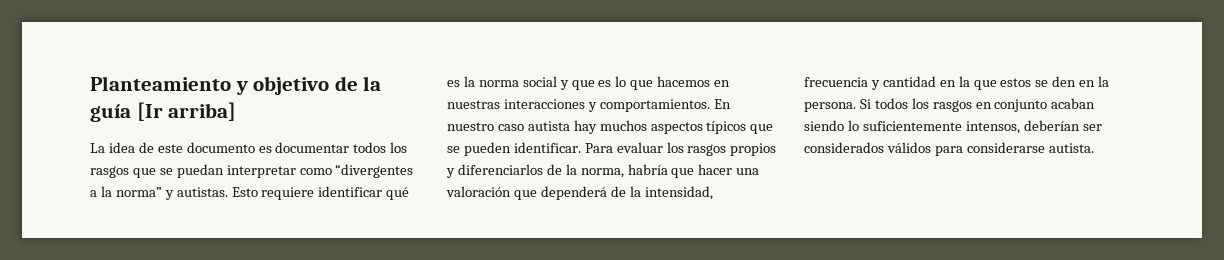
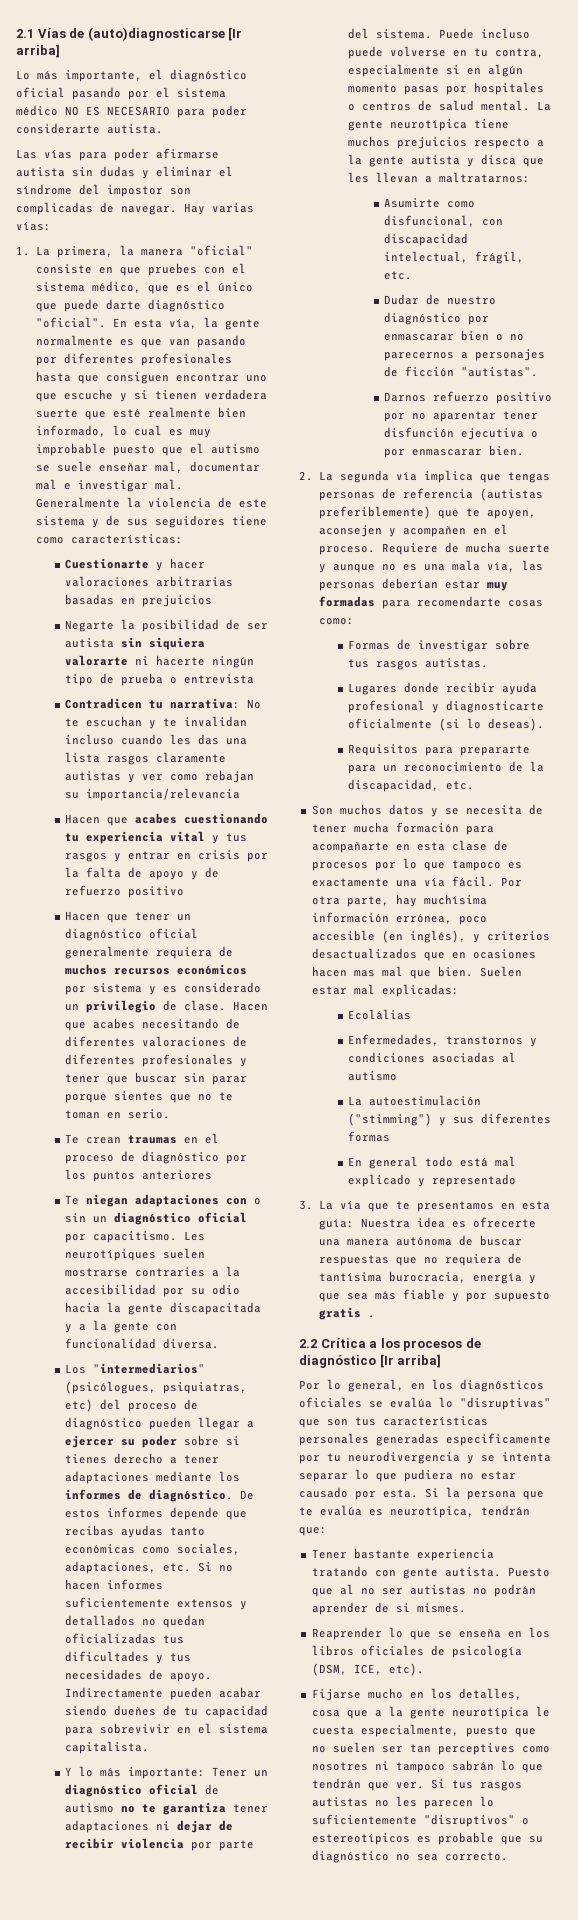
- Planteamiento y objetivo de la guía [Ir arriba]
- La idea de este documento es documentar todos los rasgos que se puedan interpretar como “divergentes a la norma” y autistas. Esto requiere identificar qué es la norma social y que es lo que hacemos en nuestras interacciones y comportamientos. En nuestro caso autista hay muchos aspectos típicos que se pueden identificar. Para evaluar los rasgos propios y diferenciarlos de la norma, habría que hacer una valoración que dependerá de la intensidad, frecuencia y cantidad en la que estos se den en la persona. Si todos los rasgos en conjunto acaban siendo lo suficientemente intensos, deberían ser considerados válidos para considerarse autista.
+ 2.1 Vías de (auto)diagnosticarse [Ir arriba]
+ Lo más importante, el diagnóstico oficial pasando por el sistema médico NO ES NECESARIO para poder considerarte autista.
+ Las vías para poder afirmarse autista sin dudas y eliminar el síndrome del impostor son complicadas de navegar. Hay varias vías:
+ 1. La primera, la manera "oficial" consiste en que pruebes con el sistema médico, que es el único que puede darte diagnóstico "oficial". En esta vía, la gente normalmente es que van pasando por diferentes profesionales hasta que consiguen encontrar uno que escuche y si tienen verdadera suerte que esté realmente bien informado, lo cual es muy improbable puesto que el autismo se suele enseñar mal, documentar mal e investigar mal. Generalmente la violencia de este sistema y de sus seguidores tiene como características:
+ Cuestionarte y hacer valoraciones arbitrarias basadas en prejuicios
+ Negarte la posibilidad de ser autista sin siquiera valorarte ni hacerte ningún tipo de prueba o entrevista
+ Contradicen tu narrativa: No te escuchan y te invalidan incluso cuando les das una lista rasgos claramente autistas y ver como rebajan su importancia/relevancia
+ Hacen que acabes cuestionando tu experiencia vital y tus rasgos y entrar en crisis por la falta de apoyo y de refuerzo positivo
+ Hacen que tener un diagnóstico oficial generalmente requiera de muchos recursos económicos por sistema y es considerado un privilegio de clase. Hacen que acabes necesitando de diferentes valoraciones de diferentes profesionales y tener que buscar sin parar porque sientes que no te toman en serio.
+ Te crean traumas en el proceso de diagnóstico por los puntos anteriores
+ Te niegan adaptaciones con o sin un diagnóstico oficial por capacitismo. Les neurotípiques suelen mostrarse contraries a la accesibilidad por su odio hacia la gente discapacitada y a la gente con funcionalidad diversa.
+ Los "intermediarios" (psicólogues, psiquiatras, etc) del proceso de diagnóstico pueden llegar a ejercer su poder sobre si tienes derecho a tener adaptaciones mediante los informes de diagnóstico. De estos informes depende que recibas ayudas tanto económicas como sociales, adaptaciones, etc. Si no hacen informes suficientemente extensos y detallados no quedan oficializadas tus dificultades y tus necesidades de apoyo. Indirectamente pueden acabar siendo dueñes de tu capacidad para sobrevivir en el sistema capitalista.
+ Y lo más importante: Tener un diagnóstico oficial de autismo no te garantiza tener adaptaciones ni dejar de recibir violencia por parte del sistema. Puede incluso puede volverse en tu contra, especialmente si en algún momento pasas por hospitales o centros de salud mental. La gente neurotípica tiene muchos prejuicios respecto a la gente autista y disca que les llevan a maltratarnos:
+ Asumirte como disfuncional, con discapacidad intelectual, frágil, etc.
+ Dudar de nuestro diagnóstico por enmascarar bien o no parecernos a personajes de ficción "autistas".
+ Darnos refuerzo positivo por no aparentar tener disfunción ejecutiva o por enmascarar bien.
+ 2. La segunda vía implica que tengas personas de referencia (autistas preferiblemente) que te apoyen, aconsejen y acompañen en el proceso. Requiere de mucha suerte y aunque no es una mala vía, las personas deberían estar muy formadas para recomendarte cosas como:
+ Formas de investigar sobre tus rasgos autistas.
+ Lugares donde recibir ayuda profesional y diagnosticarte oficialmente (si lo deseas).
+ Requisitos para prepararte para un reconocimiento de la discapacidad, etc.
+ Son muchos datos y se necesita de tener mucha formación para acompañarte en esta clase de procesos por lo que tampoco es exactamente una vía fácil. Por otra parte, hay muchísima información errónea, poco accesible (en inglés), y criterios desactualizados que en ocasiones hacen mas mal que bien. Suelen estar mal explicadas:
+ Ecolálias
+ Enfermedades, transtornos y condiciones asociadas al autismo
+ La autoestimulación ("stimming") y sus diferentes formas
+ En general todo está mal explicado y representado
+ 3. La vía que te presentamos en esta guía: Nuestra idea es ofrecerte una manera autónoma de buscar respuestas que no requiera de tantísima burocracia, energía y que sea más fiable y por supuesto gratis .
+ 2.2 Crítica a los procesos de diagnóstico [Ir arriba]
+ Por lo general, en los diagnósticos oficiales se evalúa lo "disruptivas" que son tus características personales generadas especificamente por tu neurodivergencia y se intenta separar lo que pudiera no estar causado por esta. Si la persona que te evalúa es neurotípica, tendrán que:
+ Tener bastante experiencia tratando con gente autista. Puesto que al no ser autistas no podrán aprender de si mismes.
+ Reaprender lo que se enseña en los libros oficiales de psicología (DSM, ICE, etc).
+ Fijarse mucho en los detalles, cosa que a la gente neurotípica le cuesta especialmente, puesto que no suelen ser tan perceptives como nosotres ni tampoco sabrán lo que tendrán que ver. Si tus rasgos autistas no les parecen lo suficientemente "disruptivos" o estereotípicos es probable que su diagnóstico no sea correcto.

